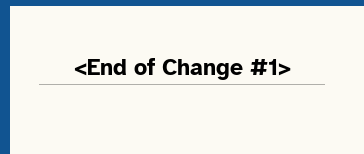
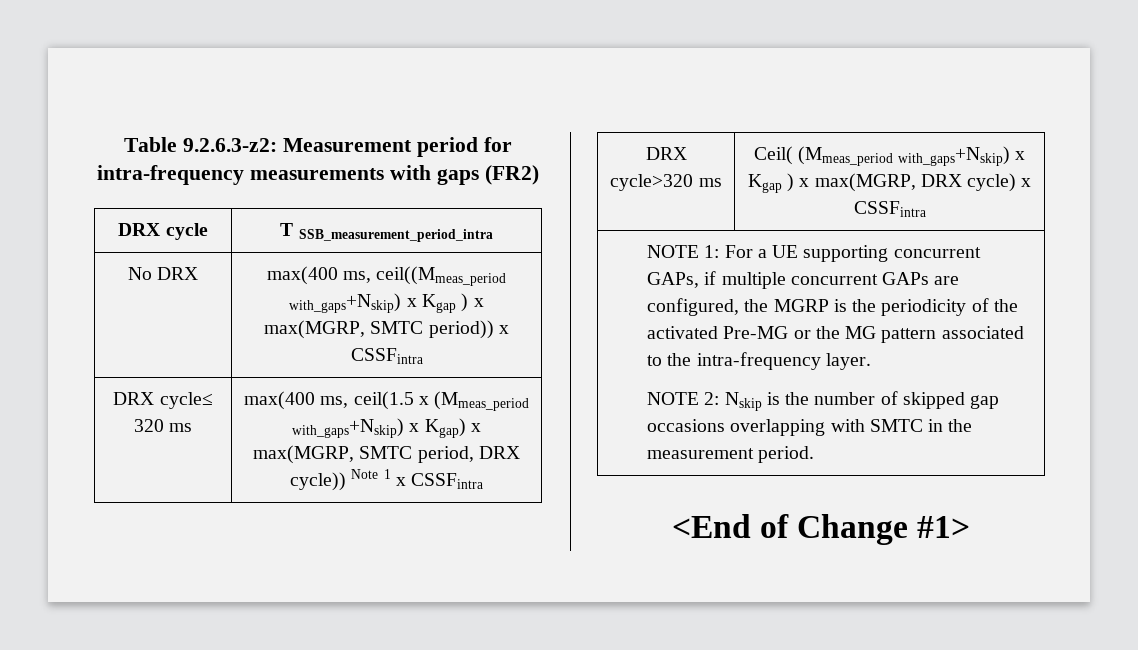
+ Table 9.2.6.3-z2: Measurement period for intra-frequency measurements with gaps (FR2)
+ DRX cycle | T SSB_measurement_period_intra
+ No DRX | max(400 ms, ceil((Mmeas_period with_gaps+Nskip) x Kgap ) x max(MGRP, SMTC period)) x CSSFintra
+ DRX cycle≤ 320 ms | max(400 ms, ceil(1.5 x (Mmeas_period with_gaps+Nskip) x Kgap) x max(MGRP, SMTC period, DRX cycle)) Note 1 x CSSFintra
+ DRX cycle>320 ms | Ceil( (Mmeas_period with_gaps+Nskip) x Kgap ) x max(MGRP, DRX cycle) x CSSFintra
+ NOTE 1: For a UE supporting concurrent GAPs, if multiple concurrent GAPs are configured, the MGRP is the periodicity of the activated Pre-MG or the MG pattern associated to the intra-frequency layer.
+ NOTE 2: Nskip is the number of skipped gap occasions overlapping with SMTC in the measurement period.

